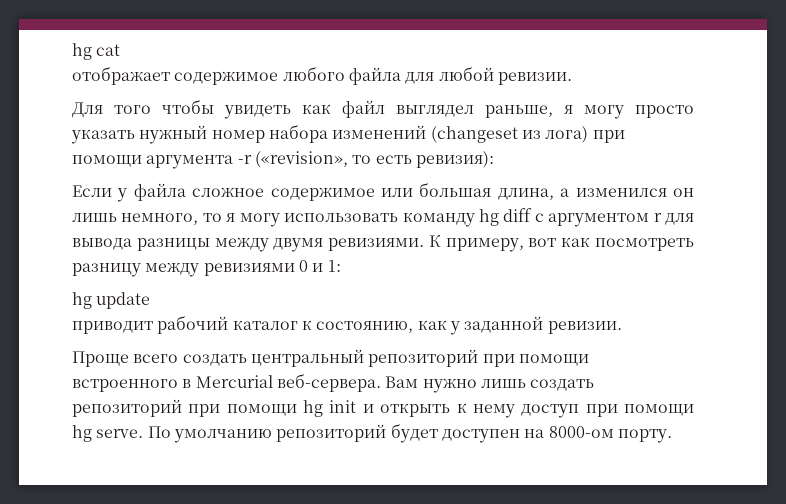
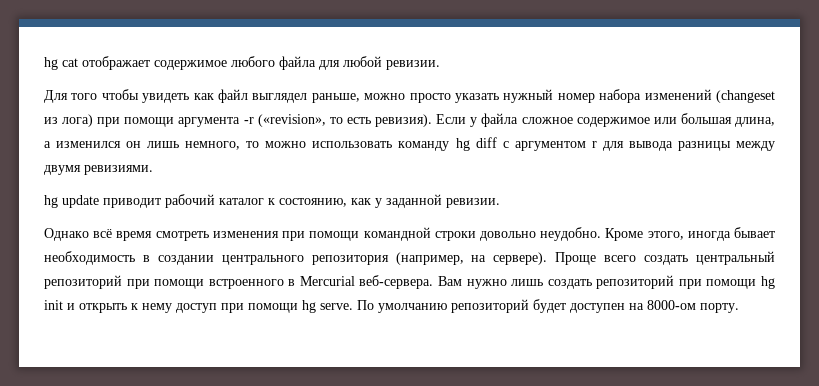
- hg cat
- отображает содержимое любого файла для любой ревизии.
+ hg cat отображает содержимое любого файла для любой ревизии.
- Для того чтобы увидеть как файл выглядел раньше, я могу просто указать нужный номер набора изменений (changeset из лога) при помощи аргумента -r («revision», то есть ревизия):
- Если у файла сложное содержимое или большая длина, а изменился он лишь немного, то я могу использовать команду hg diff с аргументом r для вывода разницы между двумя ревизиями. К примеру, вот как посмотреть разницу между ревизиями 0 и 1:
+ Для того чтобы увидеть как файл выглядел раньше, можно просто указать нужный номер набора изменений (changeset из лога) при помощи аргумента -r («revision», то есть ревизия). Если у файла сложное содержимое или большая длина, а изменился он лишь немного, то можно использовать команду hg diff с аргументом r для вывода разницы между двумя ревизиями.
- hg update
- приводит рабочий каталог к состоянию, как у заданной ревизии.
+ hg update приводит рабочий каталог к состоянию, как у заданной ревизии.
+ Однако всё время смотреть изменения при помощи командной строки довольно неудобно. Кроме этого, иногда бывает необходимость в создании центрального репозитория (например, на сервере).

